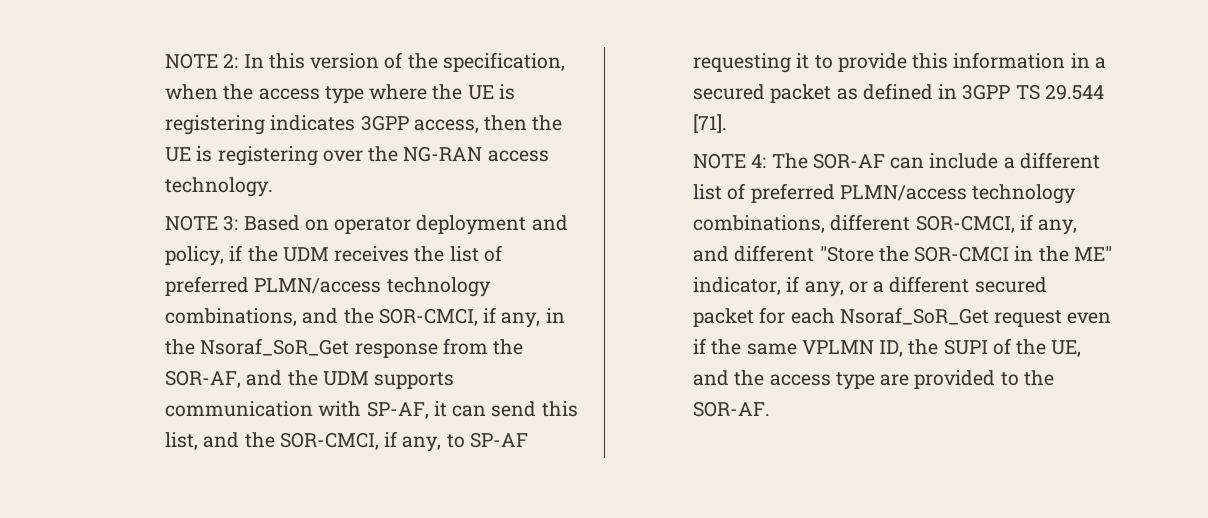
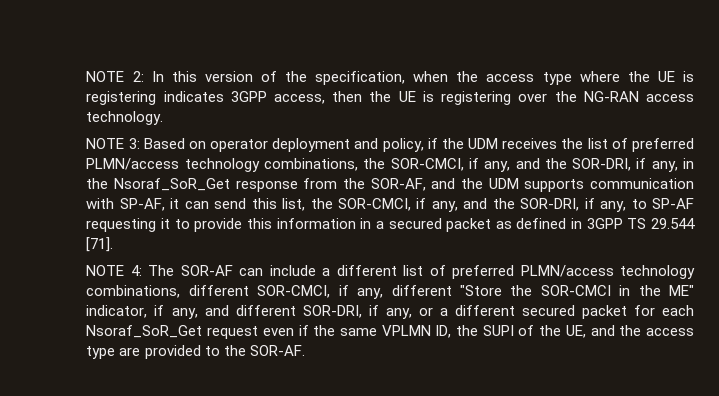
- Based on operator deployment and policy, if the UDM receives the list of preferred PLMN/access technology combinations, and the SOR-CMCI, if any, in the Nsoraf_SoR_Get response from the SOR-AF, and the UDM supports communication with SP-AF, it can send this list, and the SOR-CMCI, if any, to SP-AF requesting it to provide this information in a secured packet as defined in 3GPP TS 29.544 [71].
+ Based on operator deployment and policy, if the UDM receives the list of preferred PLMN/access technology combinations, the SOR-CMCI, if any, and the SOR-DRI, if any, in the Nsoraf_SoR_Get response from the SOR-AF, and the UDM supports communication with SP-AF, it can send this list, the SOR-CMCI, if any, and the SOR-DRI, if any, to SP-AF requesting it to provide this information in a secured packet as defined in 3GPP TS 29.544 [71].
- NOTE 4: The SOR-AF can include a different list of preferred PLMN/access technology combinations, different SOR-CMCI, if any, and different "Store the SOR-CMCI in the ME" indicator, if any, or a different secured packet for each Nsoraf_SoR_Get request even if the same VPLMN ID, the SUPI of the UE, and the access type are provided to the SOR-AF.
+ NOTE 4: The SOR-AF can include a different list of preferred PLMN/access technology combinations, different SOR-CMCI, if any, different "Store the SOR-CMCI in the ME" indicator, if any, and different SOR-DRI, if any, or a different secured packet for each Nsoraf_SoR_Get request even if the same VPLMN ID, the SUPI of the UE, and the access type are provided to the SOR-AF.

